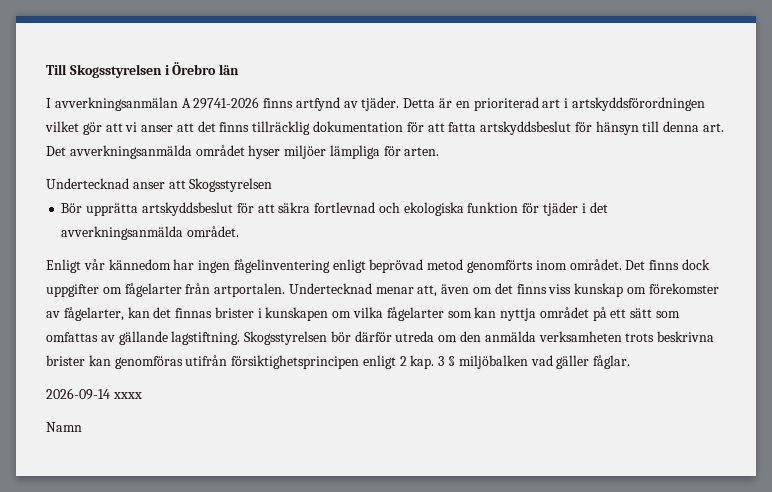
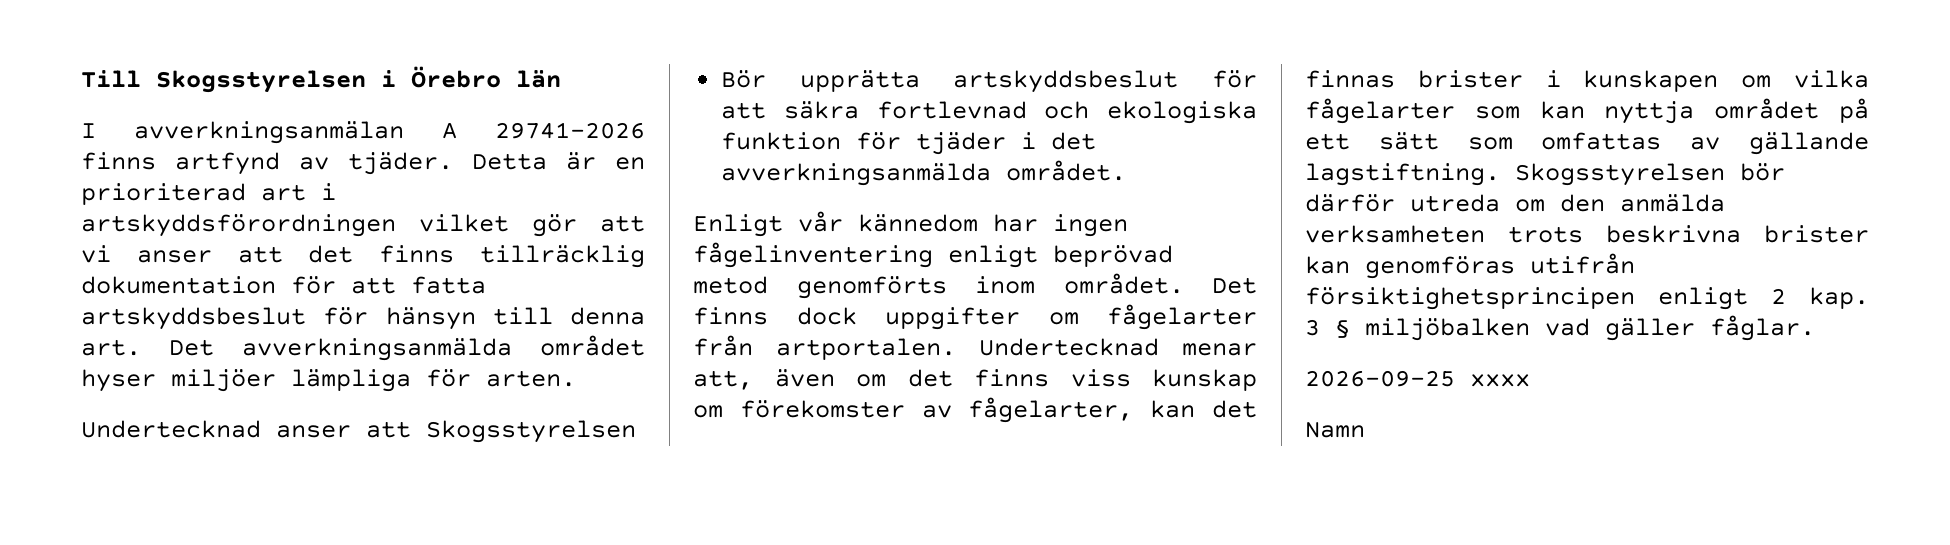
- 2026-09-14 xxxx
+ 2026-09-25 xxxx

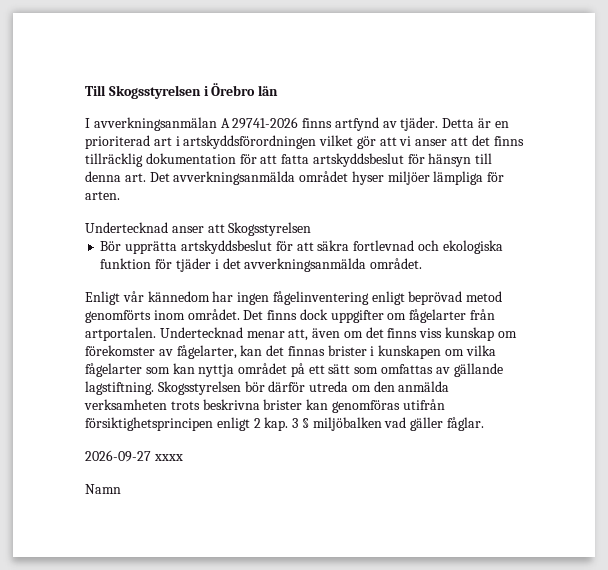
- 2026-09-25 xxxx
+ 2026-09-27 xxxx

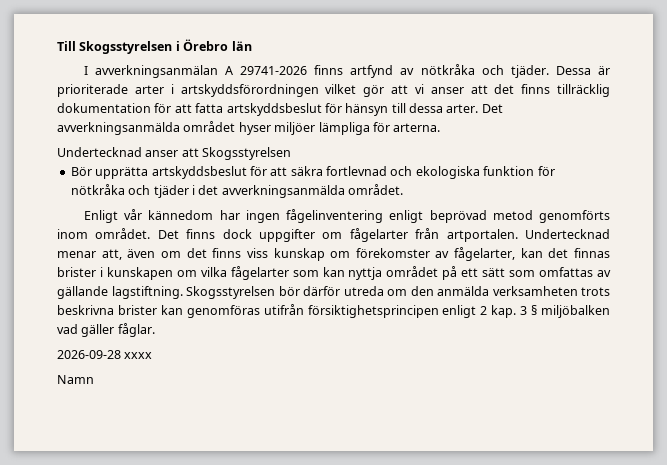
- I avverkningsanmälan A 29741-2026 finns artfynd av tjäder. Detta är en prioriterad art i artskyddsförordningen vilket gör att vi anser att det finns tillräcklig dokumentation för att fatta artskyddsbeslut för hänsyn till denna art. Det avverkningsanmälda området hyser miljöer lämpliga för arten.
+ I avverkningsanmälan A 29741-2026 finns artfynd av nötkråka och tjäder. Dessa är prioriterade arter i artskyddsförordningen vilket gör att vi anser att det finns tillräcklig dokumentation för att fatta artskyddsbeslut för hänsyn till dessa arter. Det avverkningsanmälda området hyser miljöer lämpliga för arterna.
- Bör upprätta artskyddsbeslut för att säkra fortlevnad och ekologiska funktion för tjäder i det avverkningsanmälda området.
+ Bör upprätta artskyddsbeslut för att säkra fortlevnad och ekologiska funktion för nötkråka och tjäder i det avverkningsanmälda området.
- 2026-09-27 xxxx
+ 2026-09-28 xxxx

